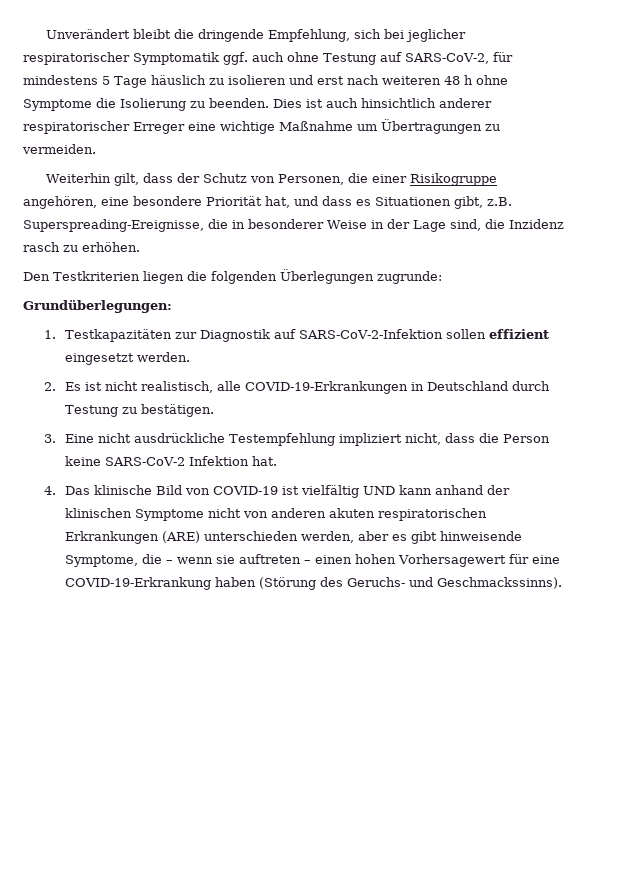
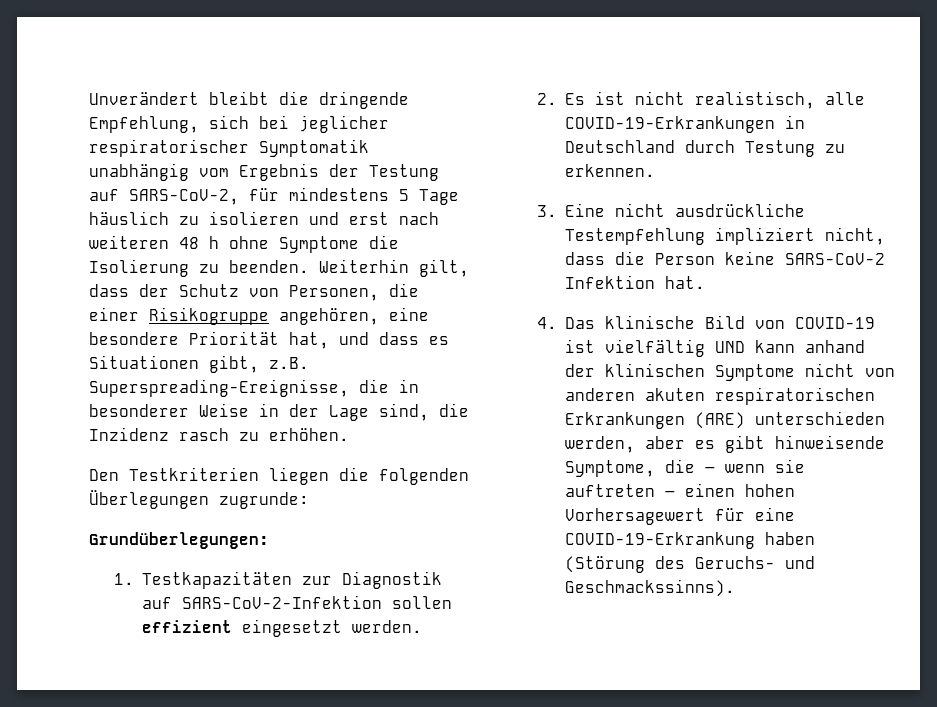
- Unverändert bleibt die dringende Empfehlung, sich bei jeglicher respiratorischer Symptomatik ggf. auch ohne Testung auf SARS-CoV-2, für mindestens 5 Tage häuslich zu isolieren und erst nach weiteren 48 h ohne Symptome die Isolierung zu beenden. Dies ist auch hinsichtlich anderer respiratorischer Erreger eine wichtige Maßnahme um Übertragungen zu vermeiden.
- Weiterhin gilt, dass der Schutz von Personen, die einer Risikogruppe angehören, eine besondere Priorität hat, und dass es Situationen gibt, z.B. Superspreading-Ereignisse, die in besonderer Weise in der Lage sind, die Inzidenz rasch zu erhöhen.
+ Unverändert bleibt die dringende Empfehlung, sich bei jeglicher respiratorischer Symptomatik unabhängig vom Ergebnis der Testung auf SARS-CoV-2, für mindestens 5 Tage häuslich zu isolieren und erst nach weiteren 48 h ohne Symptome die Isolierung zu beenden. Weiterhin gilt, dass der Schutz von Personen, die einer Risikogruppe angehören, eine besondere Priorität hat, und dass es Situationen gibt, z.B. Superspreading-Ereignisse, die in besonderer Weise in der Lage sind, die Inzidenz rasch zu erhöhen.
- 2. Es ist nicht realistisch, alle COVID-19-Erkrankungen in Deutschland durch Testung zu bestätigen.
+ 2. Es ist nicht realistisch, alle COVID-19-Erkrankungen in Deutschland durch Testung zu erkennen.

